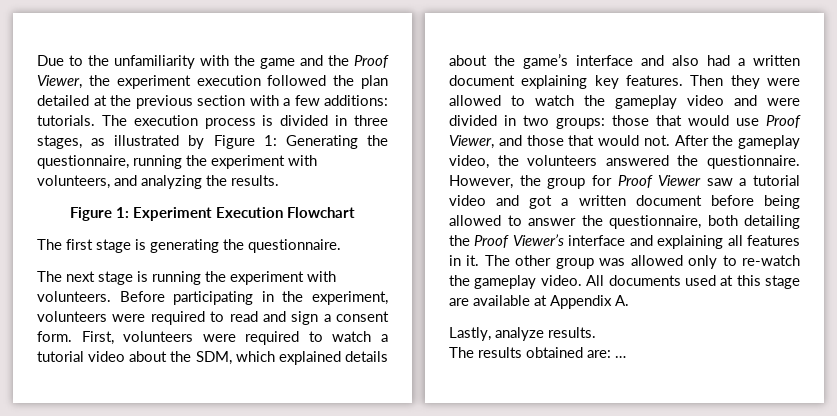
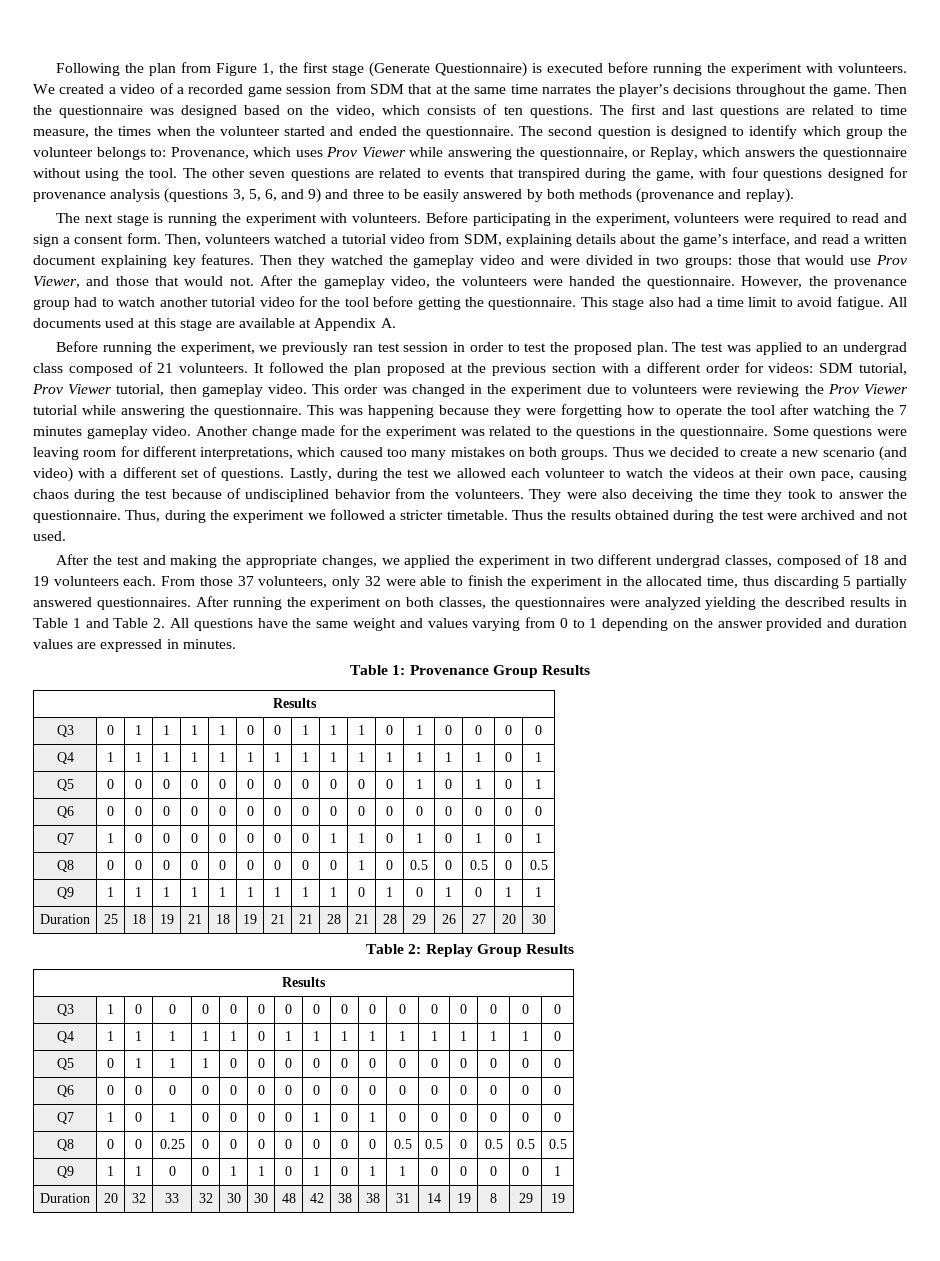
- Due to the unfamiliarity with the game and the Proof Viewer, the experiment execution followed the plan detailed at the previous section with a few additions: tutorials. The execution process is divided in three stages, as illustrated by Figure 1: Generating the questionnaire, running the experiment with volunteers, and analyzing the results.
- Figure 1: Experiment Execution Flowchart
- The first stage is generating the questionnaire.
+ Following the plan from Figure 1, the first stage (Generate Questionnaire) is executed before running the experiment with volunteers. We created a video of a recorded game session from SDM that at the same time narrates the player’s decisions throughout the game. Then the questionnaire was designed based on the video, which consists of ten questions. The first and last questions are related to time measure, the times when the volunteer started and ended the questionnaire. The second question is designed to identify which group the volunteer belongs to: Provenance, which uses Prov Viewer while answering the questionnaire, or Replay, which answers the questionnaire without using the tool. The other seven questions are related to events that transpired during the game, with four questions designed for provenance analysis (questions 3, 5, 6, and 9) and three to be easily answered by both methods (provenance and replay).
- First, volunteers were required to watch a tutorial video about the SDM, which explained details about the game’s interface and also had a written document explaining key features.
+ Then, volunteers watched a tutorial video from SDM, explaining details about the game’s interface, and read a written document explaining key features.
- Then they were allowed to watch the gameplay video and were divided in two groups: those that would use Proof Viewer, and those that would not.
+ Then they watched the gameplay video and were divided in two groups: those that would use Prov Viewer, and those that would not.
- After the gameplay video, the volunteers answered the questionnaire.
+ After the gameplay video, the volunteers were handed the questionnaire.
- However, the group for Proof Viewer saw a tutorial video and got a written document before being allowed to answer the questionnaire, both detailing the Proof Viewer’s interface and explaining all features in it. The other group was allowed only to re-watch the gameplay video.
+ However, the provenance group had to watch another tutorial video for the tool before getting the questionnaire. This stage also had a time limit to avoid fatigue.
- Lastly, analyze results.
- The results obtained are: …
+ Before running the experiment, we previously ran test session in order to test the proposed plan. The test was applied to an undergrad class composed of 21 volunteers. It followed the plan proposed at the previous section with a different order for videos: SDM tutorial, Prov Viewer tutorial, then gameplay video. This order was changed in the experiment due to volunteers were reviewing the Prov Viewer tutorial while answering the questionnaire. This was happening because they were forgetting how to operate the tool after watching the 7 minutes gameplay video. Another change made for the experiment was related to the questions in the questionnaire. Some questions were leaving room for different interpretations, which caused too many mistakes on both groups. Thus we decided to create a new scenario (and video) with a different set of questions. Lastly, during the test we allowed each volunteer to watch the videos at their own pace, causing chaos during the test because of undisciplined behavior from the volunteers. They were also deceiving the time they took to answer the questionnaire. Thus, during the experiment we followed a stricter timetable. Thus the results obtained during the test were archived and not used.
+ After the test and making the appropriate changes, we applied the experiment in two different undergrad classes, composed of 18 and 19 volunteers each. From those 37 volunteers, only 32 were able to finish the experiment in the allocated time, thus discarding 5 partially answered questionnaires. After running the experiment on both classes, the questionnaires were analyzed yielding the described results in Table 1 and Table 2. All questions have the same weight and values varying from 0 to 1 depending on the answer provided and duration values are expressed in minutes.
+ Table 1: Provenance Group Results
+ Results
+ Q3 | 0 | 1 | 1 | 1 | 1 | 0 | 0 | 1 | 1 | 1 | 0 | 1 | 0 | 0 | 0 | 0
+ Q4 | 1 | 1 | 1 | 1 | 1 | 1 | 1 | 1 | 1 | 1 | 1 | 1 | 1 | 1 | 0 | 1
+ Q5 | 0 | 0 | 0 | 0 | 0 | 0 | 0 | 0 | 0 | 0 | 0 | 1 | 0 | 1 | 0 | 1
+ Q6 | 0 | 0 | 0 | 0 | 0 | 0 | 0 | 0 | 0 | 0 | 0 | 0 | 0 | 0 | 0 | 0
+ Q7 | 1 | 0 | 0 | 0 | 0 | 0 | 0 | 0 | 1 | 1 | 0 | 1 | 0 | 1 | 0 | 1
+ Q8 | 0 | 0 | 0 | 0 | 0 | 0 | 0 | 0 | 0 | 1 | 0 | 0.5 | 0 | 0.5 | 0 | 0.5
+ Q9 | 1 | 1 | 1 | 1 | 1 | 1 | 1 | 1 | 1 | 0 | 1 | 0 | 1 | 0 | 1 | 1
+ Duration | 25 | 18 | 19 | 21 | 18 | 19 | 21 | 21 | 28 | 21 | 28 | 29 | 26 | 27 | 20 | 30
+ Table 2: Replay Group Results
+ Results
+ Q3 | 1 | 0 | 0 | 0 | 0 | 0 | 0 | 0 | 0 | 0 | 0 | 0 | 0 | 0 | 0 | 0
+ Q4 | 1 | 1 | 1 | 1 | 1 | 0 | 1 | 1 | 1 | 1 | 1 | 1 | 1 | 1 | 1 | 0
+ Q5 | 0 | 1 | 1 | 1 | 0 | 0 | 0 | 0 | 0 | 0 | 0 | 0 | 0 | 0 | 0 | 0
+ Q6 | 0 | 0 | 0 | 0 | 0 | 0 | 0 | 0 | 0 | 0 | 0 | 0 | 0 | 0 | 0 | 0
+ Q7 | 1 | 0 | 1 | 0 | 0 | 0 | 0 | 1 | 0 | 1 | 0 | 0 | 0 | 0 | 0 | 0
+ Q8 | 0 | 0 | 0.25 | 0 | 0 | 0 | 0 | 0 | 0 | 0 | 0.5 | 0.5 | 0 | 0.5 | 0.5 | 0.5
+ Q9 | 1 | 1 | 0 | 0 | 1 | 1 | 0 | 1 | 0 | 1 | 1 | 0 | 0 | 0 | 0 | 1
+ Duration | 20 | 32 | 33 | 32 | 30 | 30 | 48 | 42 | 38 | 38 | 31 | 14 | 19 | 8 | 29 | 19

